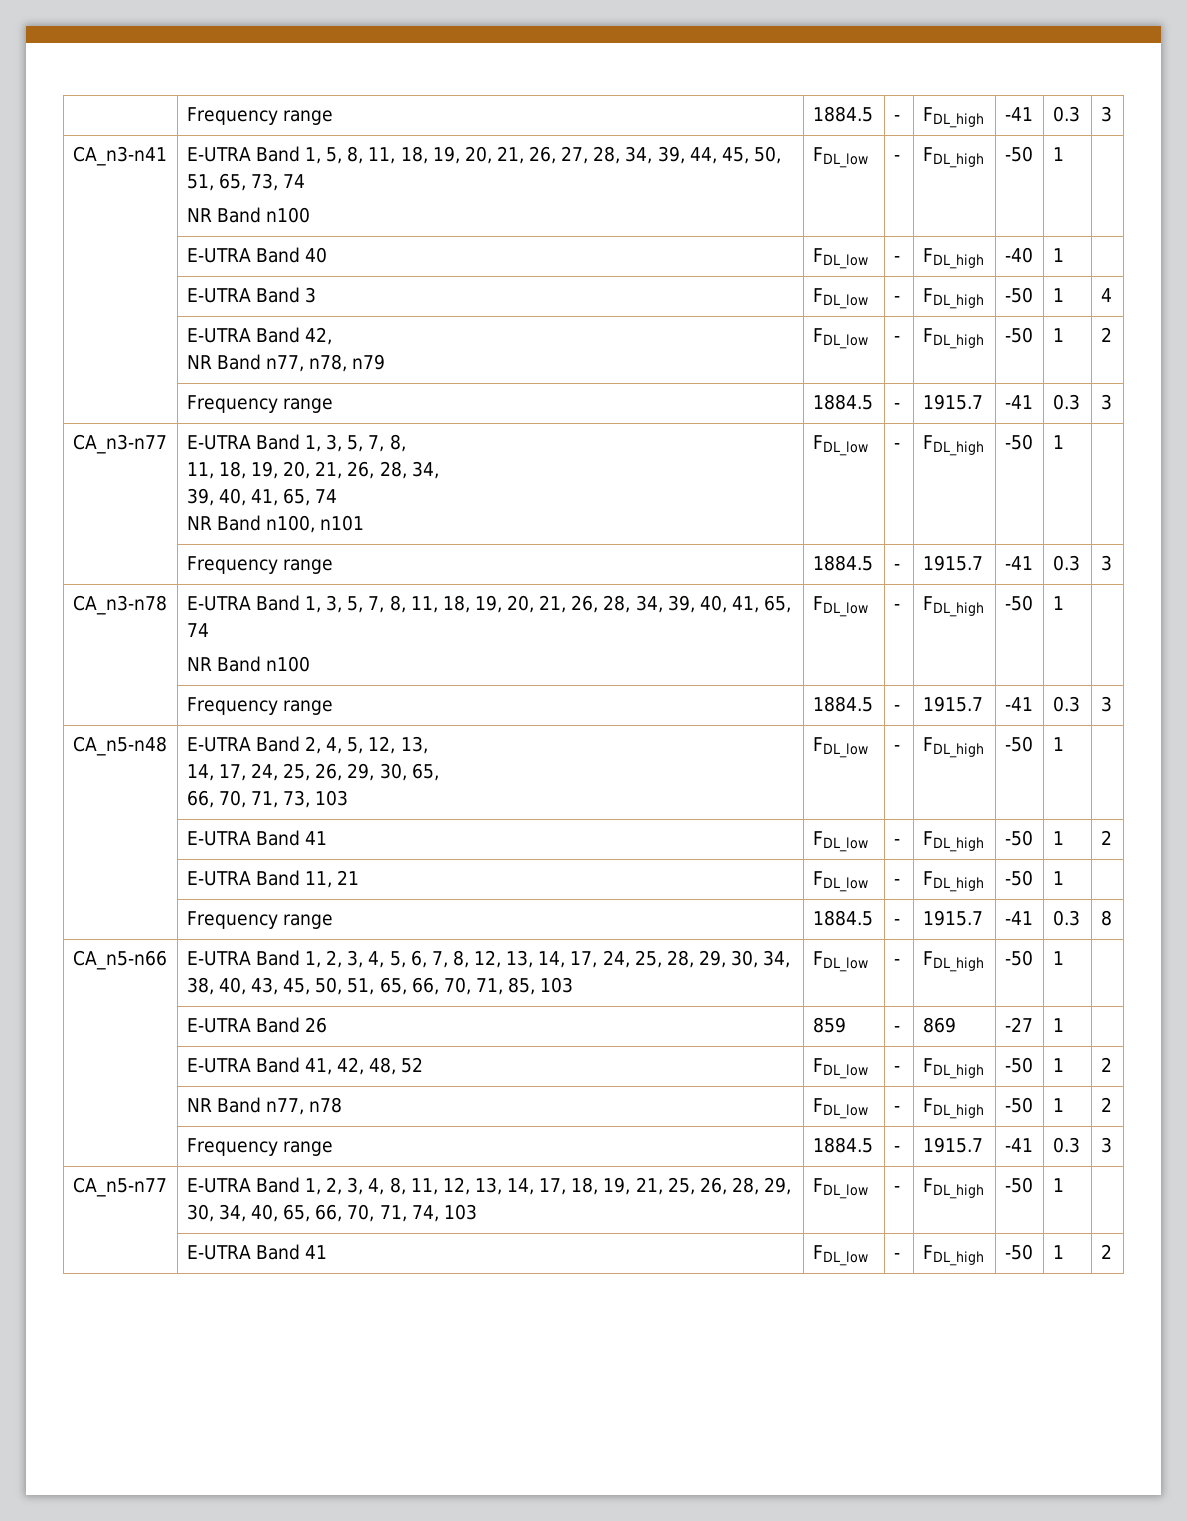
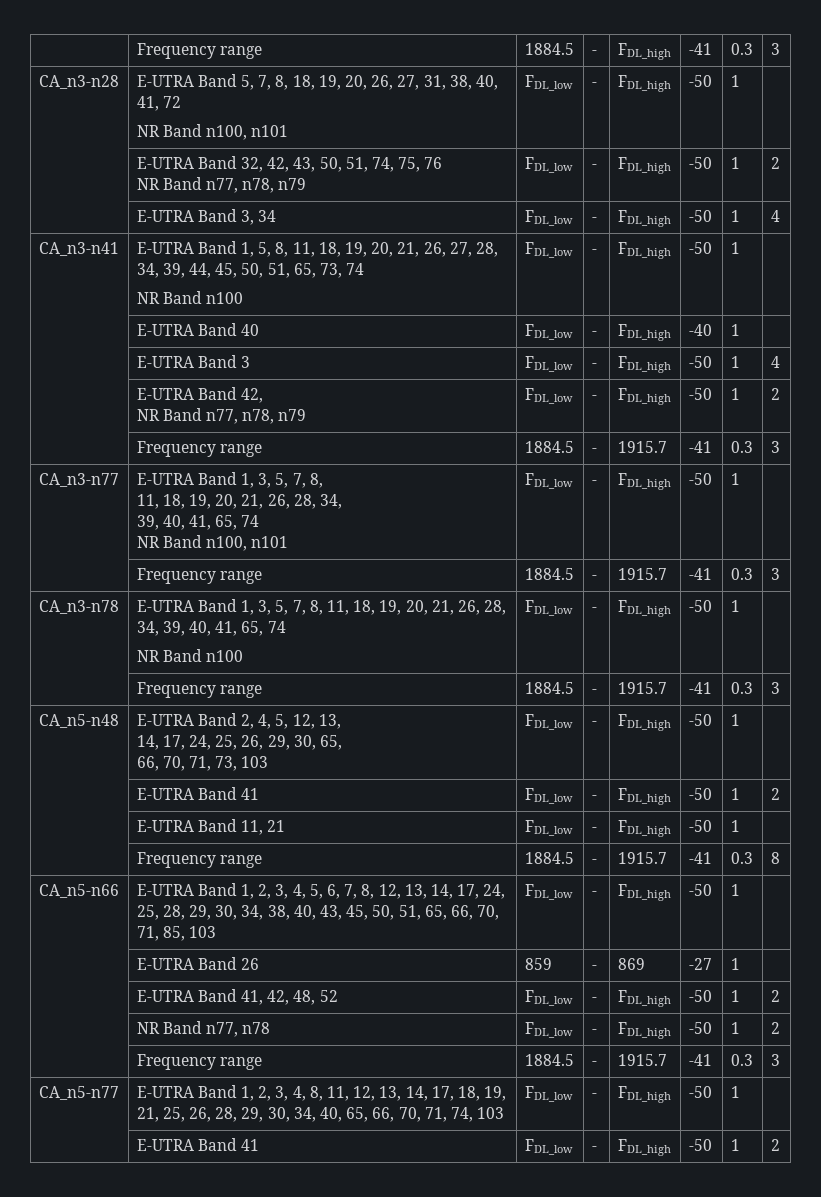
+ CA_n3-n28 | E-UTRA Band 5, 7, 8, 18, 19, 20, 26, 27, 31, 38, 40, 41, 72
+ NR Band n100, n101 | FDL_low | - | FDL_high | -50 | 1 |
+ | E-UTRA Band 32, 42, 43, 50, 51, 74, 75, 76
+ NR Band n77, n78, n79 | FDL_low | - | FDL_high | -50 | 1 | 2
+ | E-UTRA Band 3, 34 | FDL_low | - | FDL_high | -50 | 1 | 4

